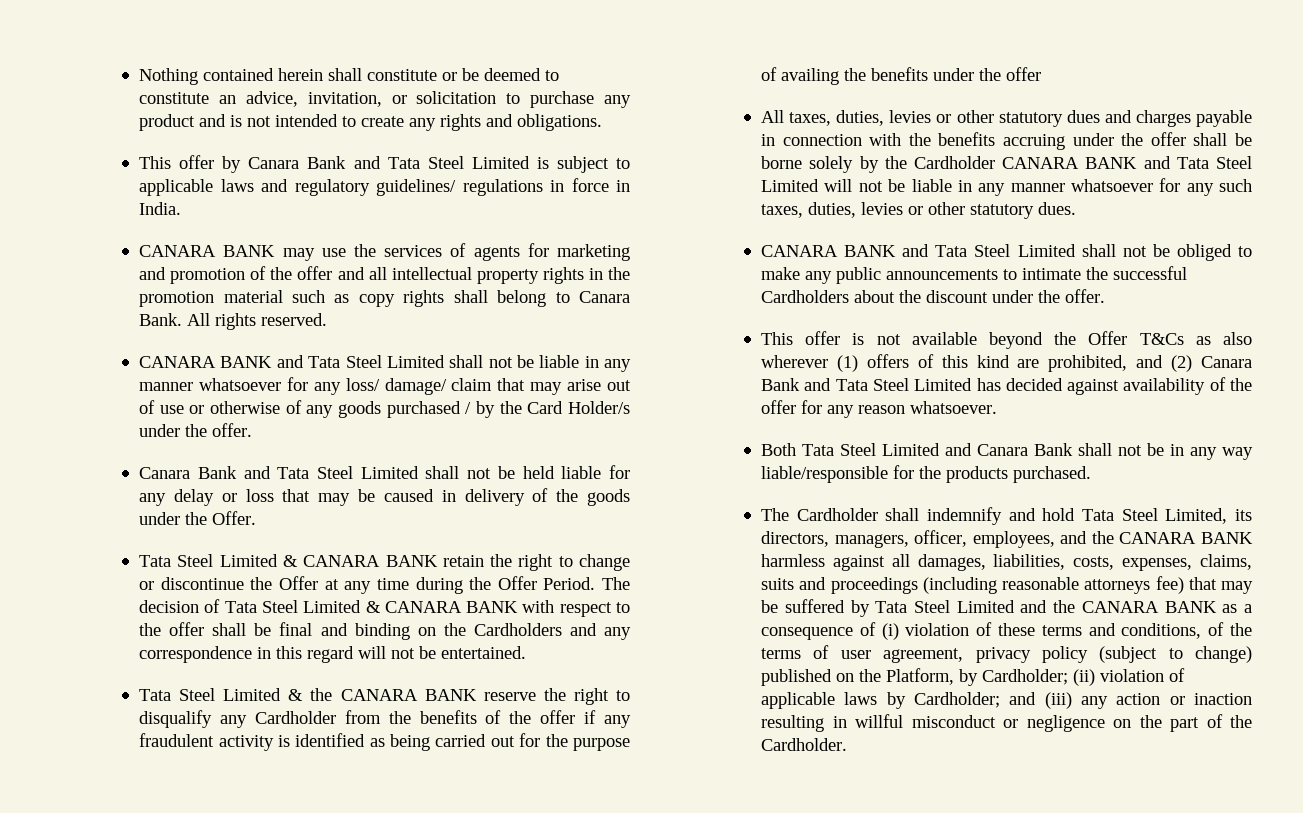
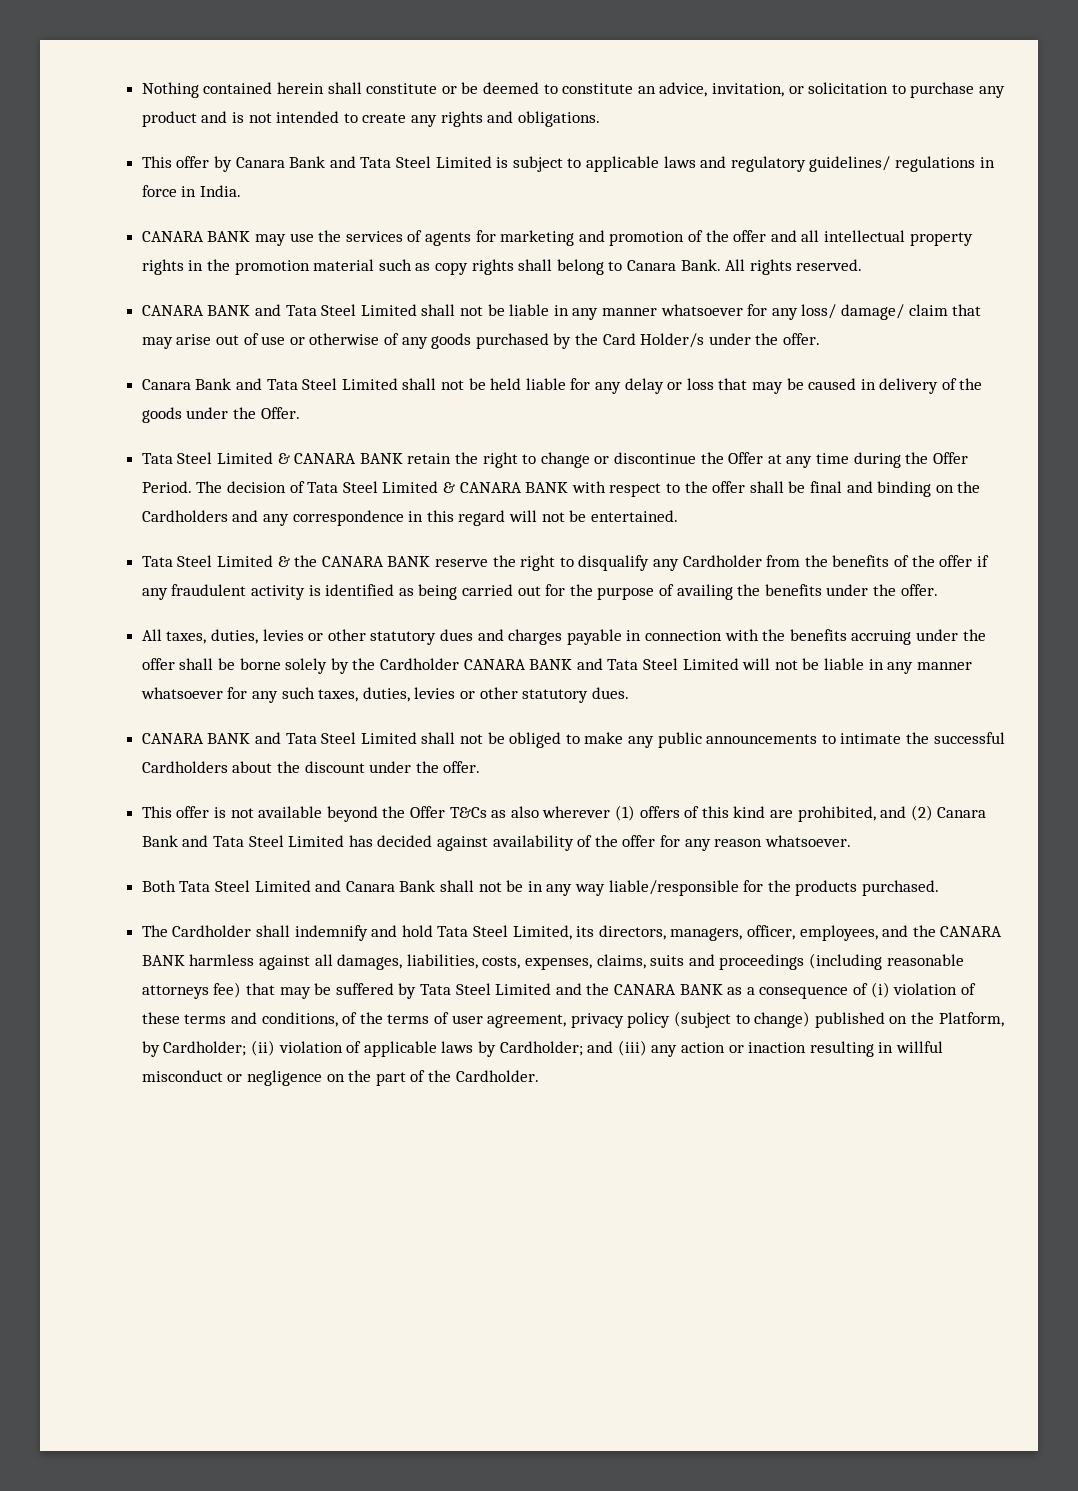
- CANARA BANK and Tata Steel Limited shall not be liable in any manner whatsoever for any loss/ damage/ claim that may arise out of use or otherwise of any goods purchased / by the Card Holder/s under the offer.
+ CANARA BANK and Tata Steel Limited shall not be liable in any manner whatsoever for any loss/ damage/ claim that may arise out of use or otherwise of any goods purchased by the Card Holder/s under the offer.
- Tata Steel Limited & the CANARA BANK reserve the right to disqualify any Cardholder from the benefits of the offer if any fraudulent activity is identified as being carried out for the purpose of availing the benefits under the offer
+ Tata Steel Limited & the CANARA BANK reserve the right to disqualify any Cardholder from the benefits of the offer if any fraudulent activity is identified as being carried out for the purpose of availing the benefits under the offer.

